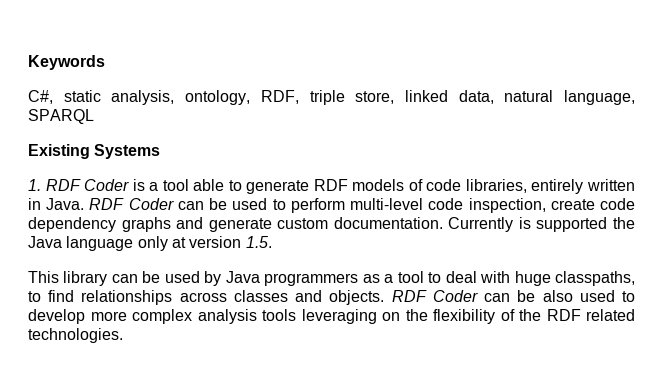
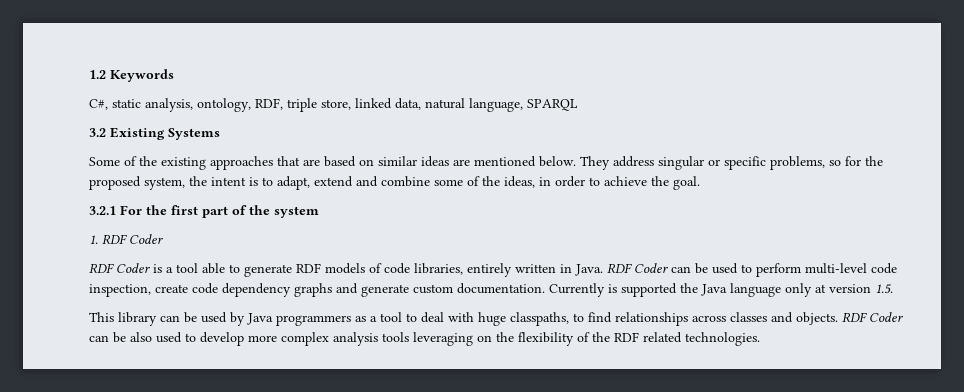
- Keywords
+ 1.2 Keywords
- Existing Systems
+ 3.2 Existing Systems
+ Some of the existing approaches that are based on similar ideas are mentioned below. They address singular or specific problems, so for the proposed system, the intent is to adapt, extend and combine some of the ideas, in order to achieve the goal.
+ 3.2.1 For the first part of the system
- 1. RDF Coder is a tool able to generate RDF models of code libraries, entirely written in Java.
+ 1. RDF Coder
+ RDF Coder is a tool able to generate RDF models of code libraries, entirely written in Java.

